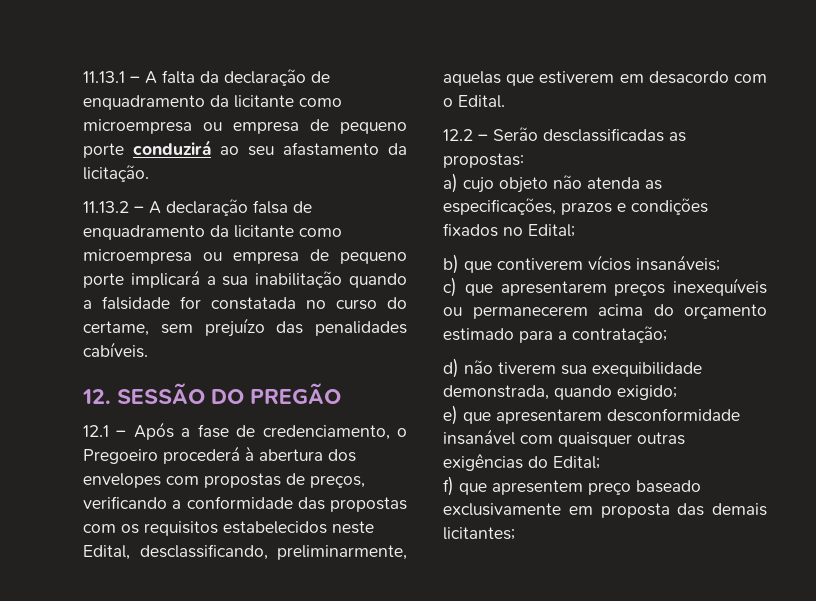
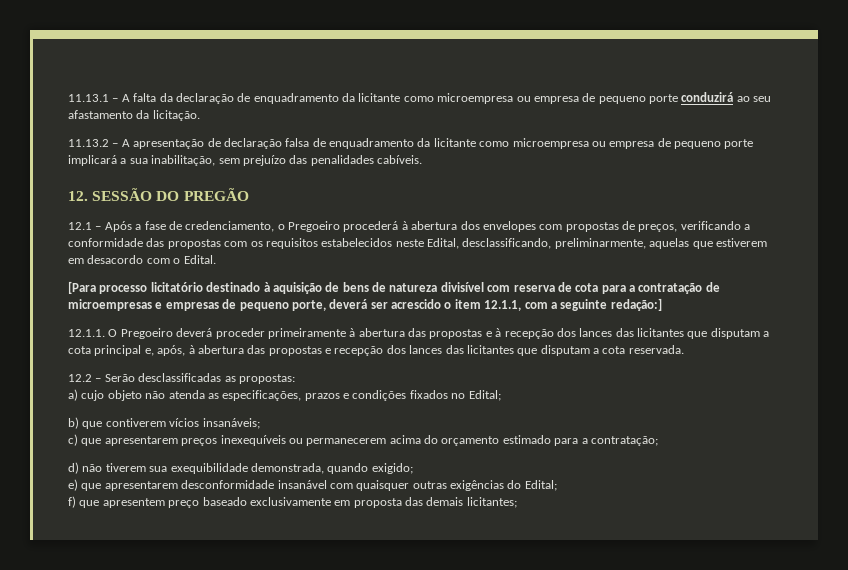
- 11.13.2 – A declaração falsa de enquadramento da licitante como microempresa ou empresa de pequeno porte implicará a sua inabilitação quando a falsidade for constatada no curso do certame, sem prejuízo das penalidades cabíveis.
+ 11.13.2 – A apresentação de declaração falsa de enquadramento da licitante como microempresa ou empresa de pequeno porte implicará a sua inabilitação, sem prejuízo das penalidades cabíveis.
+ [Para processo licitatório destinado à aquisição de bens de natureza divisível com reserva de cota para a contratação de microempresas e empresas de pequeno porte, deverá ser acrescido o item 12.1.1, com a seguinte redação:]
+ 12.1.1. O Pregoeiro deverá proceder primeiramente à abertura das propostas e à recepção dos lances das licitantes que disputam a cota principal e, após, à abertura das propostas e recepção dos lances das licitantes que disputam a cota reservada.

